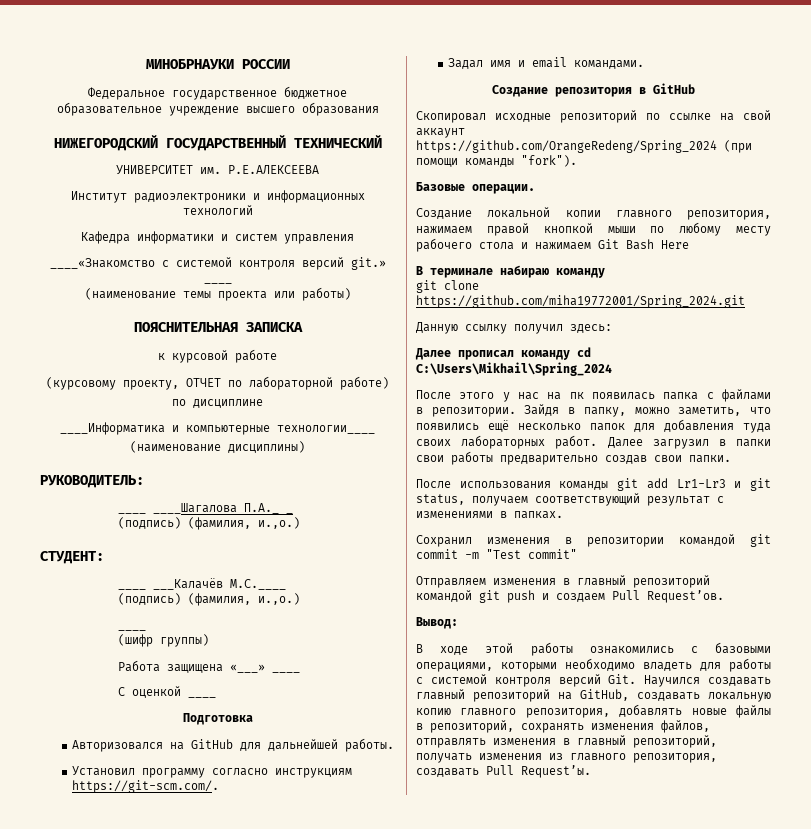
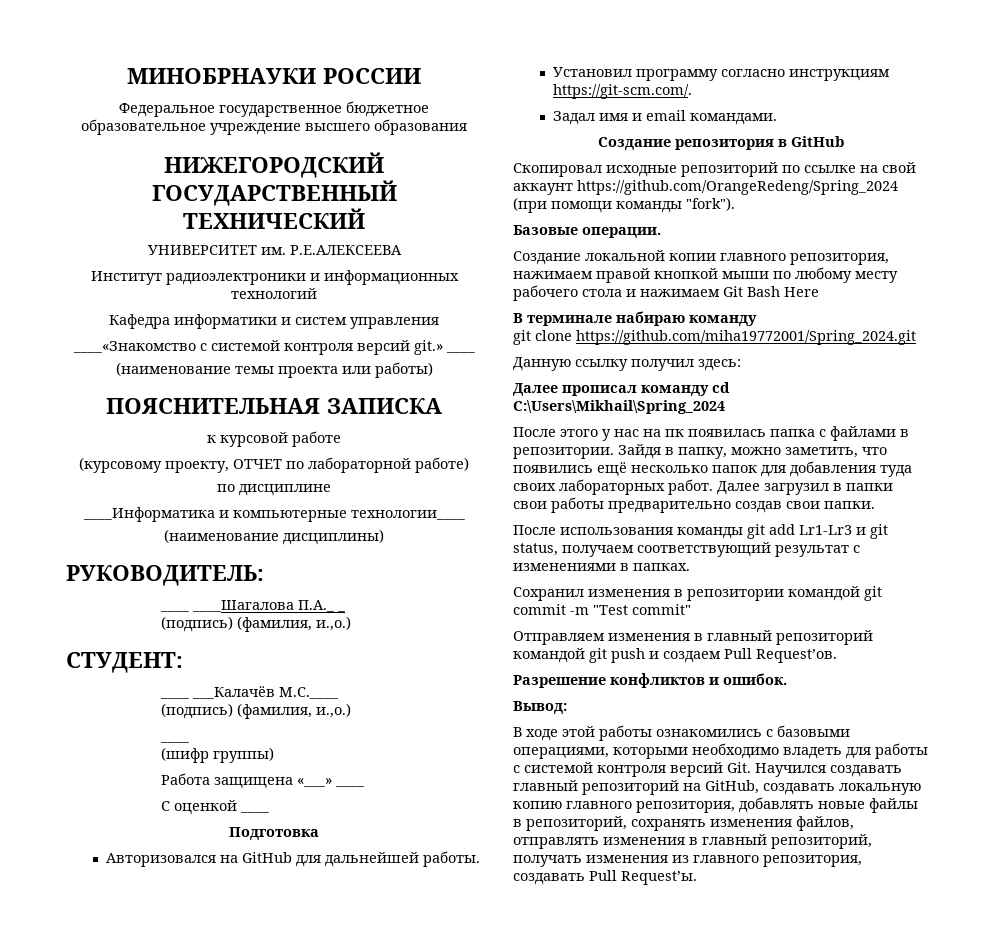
+ Разрешение конфликтов и ошибок.

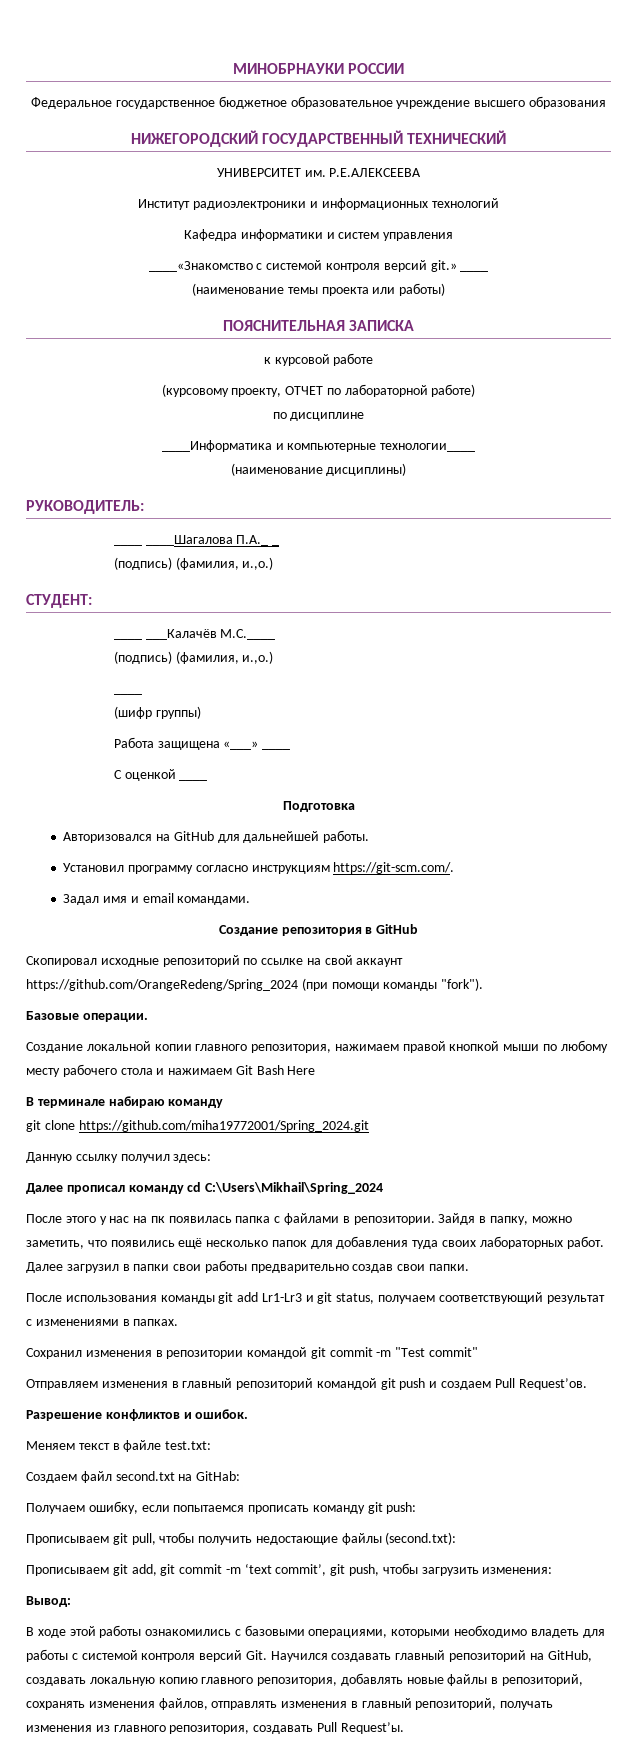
+ Меняем текст в файле test.txt:
+ Создаем файл second.txt на GitHab:
+ Получаем ошибку, если попытаемcя прописать команду git push:
+ Прописываем git pull, чтобы получить недостающие файлы (second.txt):
+ Прописываем git add, git commit -m ‘text commit’, git push, чтобы загрузить изменения:

